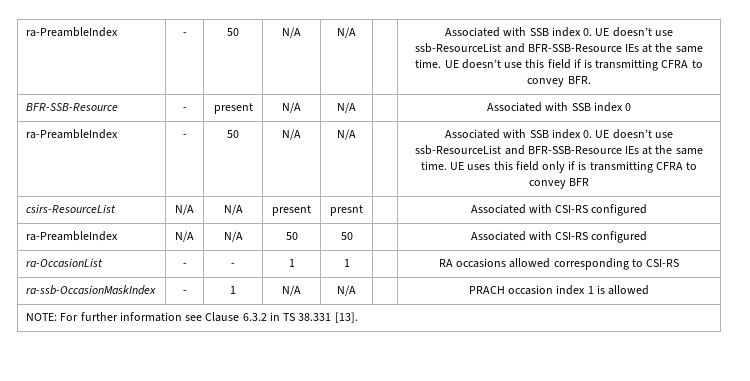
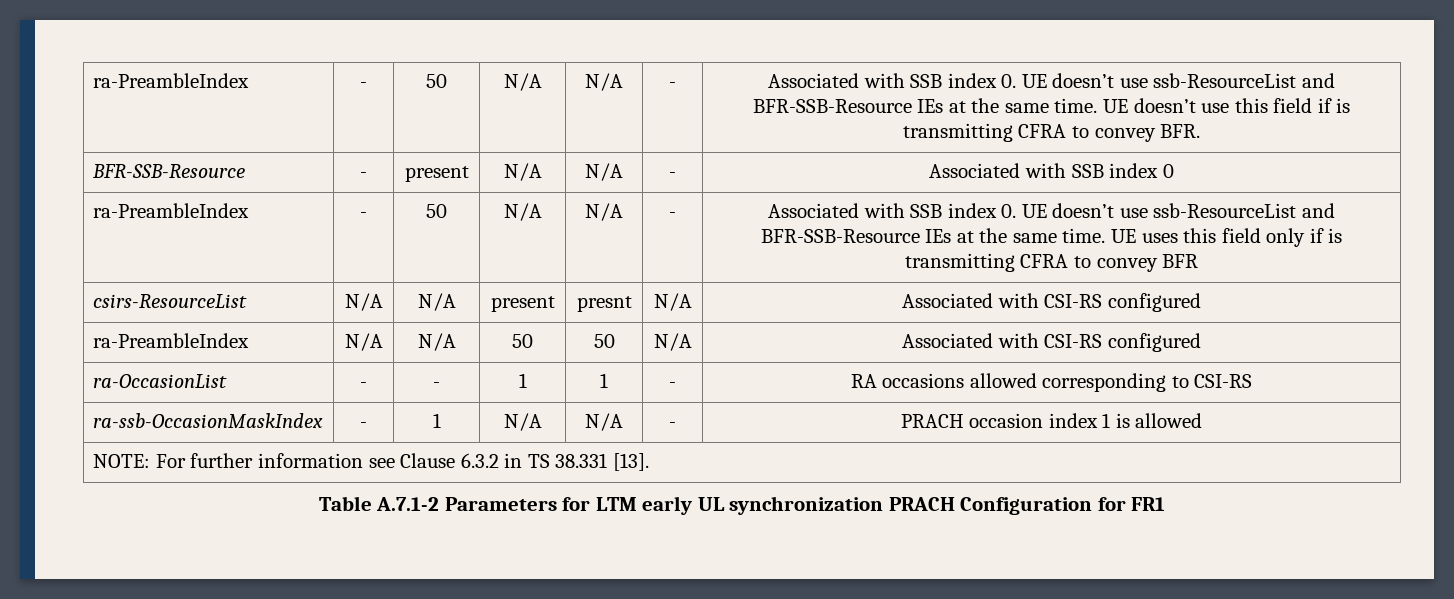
- ra-PreambleIndex | - | 50 | N/A | N/A | | Associated with SSB index 0. UE doesn’t use ssb-ResourceList and BFR-SSB-Resource IEs at the same time. UE doesn’t use this field if is transmitting CFRA to convey BFR.
+ ra-PreambleIndex | - | 50 | N/A | N/A | - | Associated with SSB index 0. UE doesn’t use ssb-ResourceList and BFR-SSB-Resource IEs at the same time. UE doesn’t use this field if is transmitting CFRA to convey BFR.
- BFR-SSB-Resource | - | present | N/A | N/A | | Associated with SSB index 0
+ BFR-SSB-Resource | - | present | N/A | N/A | - | Associated with SSB index 0
- ra-PreambleIndex | - | 50 | N/A | N/A | | Associated with SSB index 0. UE doesn’t use ssb-ResourceList and BFR-SSB-Resource IEs at the same time. UE uses this field only if is transmitting CFRA to convey BFR
+ ra-PreambleIndex | - | 50 | N/A | N/A | - | Associated with SSB index 0. UE doesn’t use ssb-ResourceList and BFR-SSB-Resource IEs at the same time. UE uses this field only if is transmitting CFRA to convey BFR
- csirs-ResourceList | N/A | N/A | present | presnt | | Associated with CSI-RS configured
+ csirs-ResourceList | N/A | N/A | present | presnt | N/A | Associated with CSI-RS configured
- ra-PreambleIndex | N/A | N/A | 50 | 50 | | Associated with CSI-RS configured
+ ra-PreambleIndex | N/A | N/A | 50 | 50 | N/A | Associated with CSI-RS configured
- ra-OccasionList | - | - | 1 | 1 | | RA occasions allowed corresponding to CSI-RS
+ ra-OccasionList | - | - | 1 | 1 | - | RA occasions allowed corresponding to CSI-RS
- ra-ssb-OccasionMaskIndex | - | 1 | N/A | N/A | | PRACH occasion index 1 is allowed
+ ra-ssb-OccasionMaskIndex | - | 1 | N/A | N/A | - | PRACH occasion index 1 is allowed
+ Table A.7.1-2 Parameters for LTM early UL synchronization PRACH Configuration for FR1

